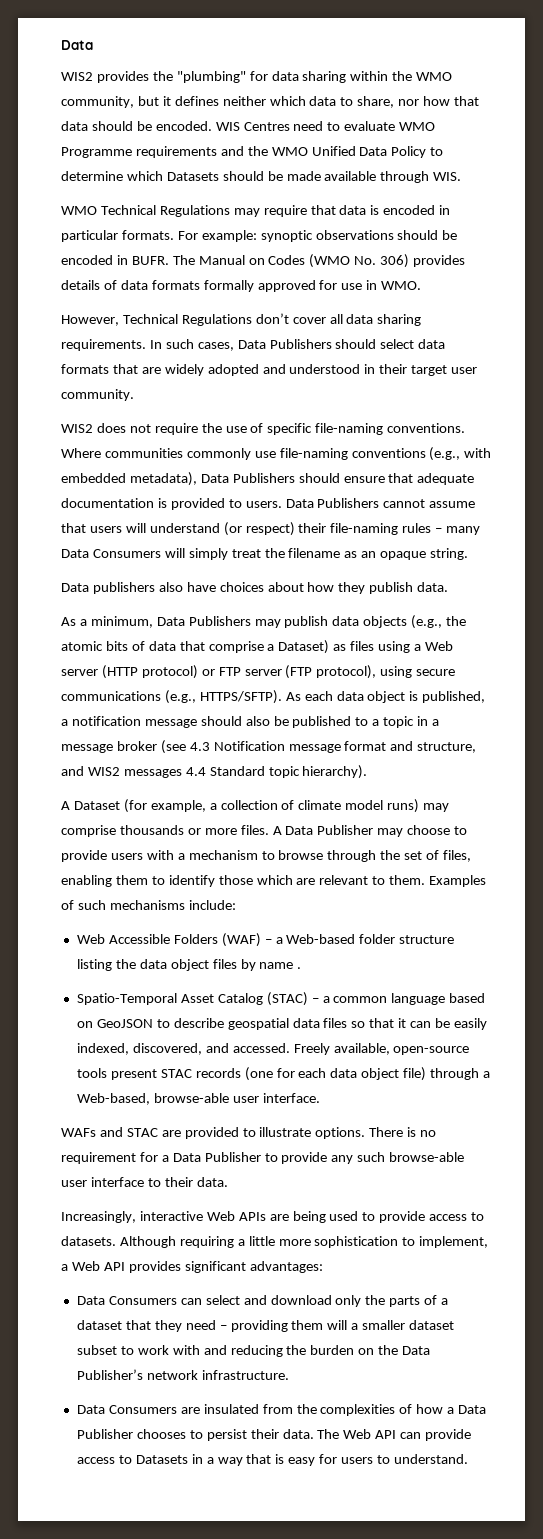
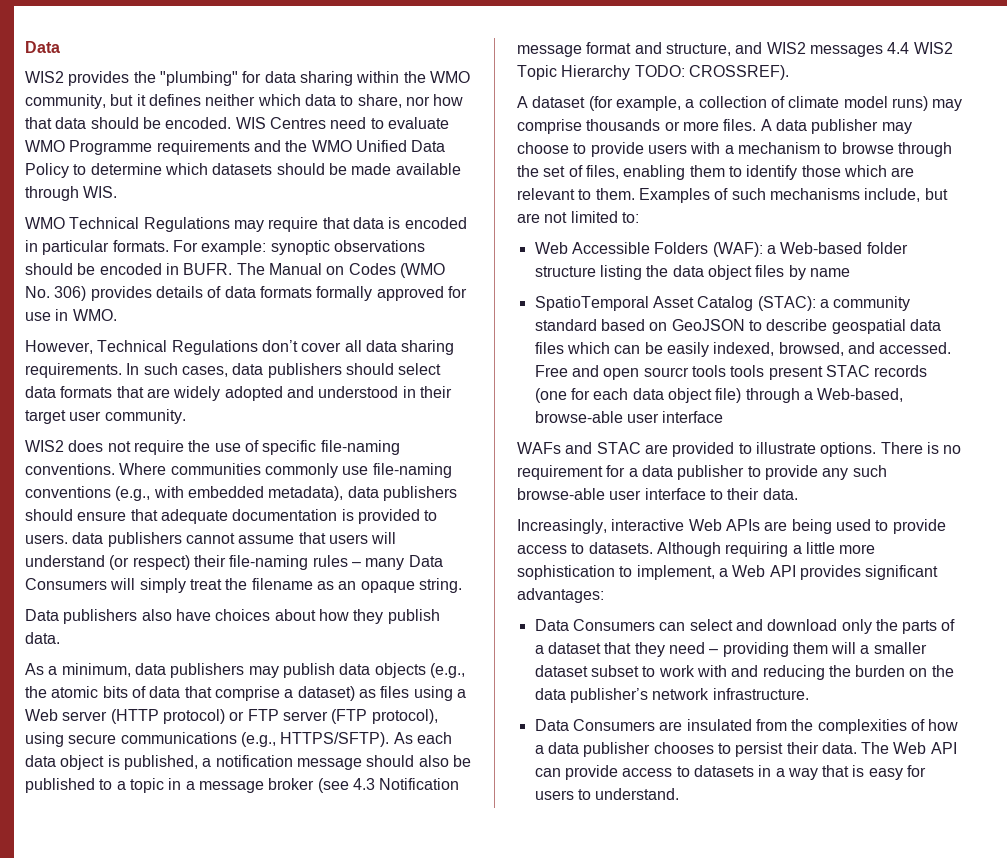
- WIS Centres need to evaluate WMO Programme requirements and the WMO Unified Data Policy to determine which Datasets should be made available through WIS.
+ WIS Centres need to evaluate WMO Programme requirements and the WMO Unified Data Policy to determine which datasets should be made available through WIS.
- In such cases, Data Publishers should select data formats that are widely adopted and understood in their target user community.
+ In such cases, data publishers should select data formats that are widely adopted and understood in their target user community.
- Where communities commonly use file-naming conventions (e.g., with embedded metadata), Data Publishers should ensure that adequate documentation is provided to users. Data Publishers cannot assume that users will understand (or respect) their file-naming rules – many Data Consumers will simply treat the filename as an opaque string.
+ Where communities commonly use file-naming conventions (e.g., with embedded metadata), data publishers should ensure that adequate documentation is provided to users. data publishers cannot assume that users will understand (or respect) their file-naming rules – many Data Consumers will simply treat the filename as an opaque string.
- As a minimum, Data Publishers may publish data objects (e.g., the atomic bits of data that comprise a Dataset) as files using a Web server (HTTP protocol) or FTP server (FTP protocol), using secure communications (e.g., HTTPS/SFTP).
+ As a minimum, data publishers may publish data objects (e.g., the atomic bits of data that comprise a dataset) as files using a Web server (HTTP protocol) or FTP server (FTP protocol), using secure communications (e.g., HTTPS/SFTP).
- As each data object is published, a notification message should also be published to a topic in a message broker (see 4.3 Notification message format and structure, and WIS2 messages 4.4 Standard topic hierarchy).
- A Dataset (for example, a collection of climate model runs) may comprise thousands or more files.
+ As each data object is published, a notification message should also be published to a topic in a message broker (see 4.3 Notification message format and structure, and WIS2 messages 4.4 WIS2 Topic Hierarchy TODO: CROSSREF).
+ A dataset (for example, a collection of climate model runs) may comprise thousands or more files.
- A Data Publisher may choose to provide users with a mechanism to browse through the set of files, enabling them to identify those which are relevant to them.
+ A data publisher may choose to provide users with a mechanism to browse through the set of files, enabling them to identify those which are relevant to them.
- Examples of such mechanisms include:
+ Examples of such mechanisms include, but are not limited to:
- Web Accessible Folders (WAF) – a Web-based folder structure listing the data object files by name .
- Spatio-Temporal Asset Catalog (STAC) – a common language based on GeoJSON to describe geospatial data files so that it can be easily indexed, discovered, and accessed.
+ Web Accessible Folders (WAF): a Web-based folder structure listing the data object files by name
+ SpatioTemporal Asset Catalog (STAC): a community standard based on GeoJSON to describe geospatial data files which can be easily indexed, browsed, and accessed.
- Freely available, open-source tools present STAC records (one for each data object file) through a Web-based, browse-able user interface.
+ Free and open sourcr tools tools present STAC records (one for each data object file) through a Web-based, browse-able user interface
- There is no requirement for a Data Publisher to provide any such browse-able user interface to their data.
+ There is no requirement for a data publisher to provide any such browse-able user interface to their data.
- Data Consumers can select and download only the parts of a dataset that they need – providing them will a smaller dataset subset to work with and reducing the burden on the Data Publisher’s network infrastructure.
+ Data Consumers can select and download only the parts of a dataset that they need – providing them will a smaller dataset subset to work with and reducing the burden on the data publisher’s network infrastructure.
- Data Consumers are insulated from the complexities of how a Data Publisher chooses to persist their data.
+ Data Consumers are insulated from the complexities of how a data publisher chooses to persist their data.
- The Web API can provide access to Datasets in a way that is easy for users to understand.
+ The Web API can provide access to datasets in a way that is easy for users to understand.

